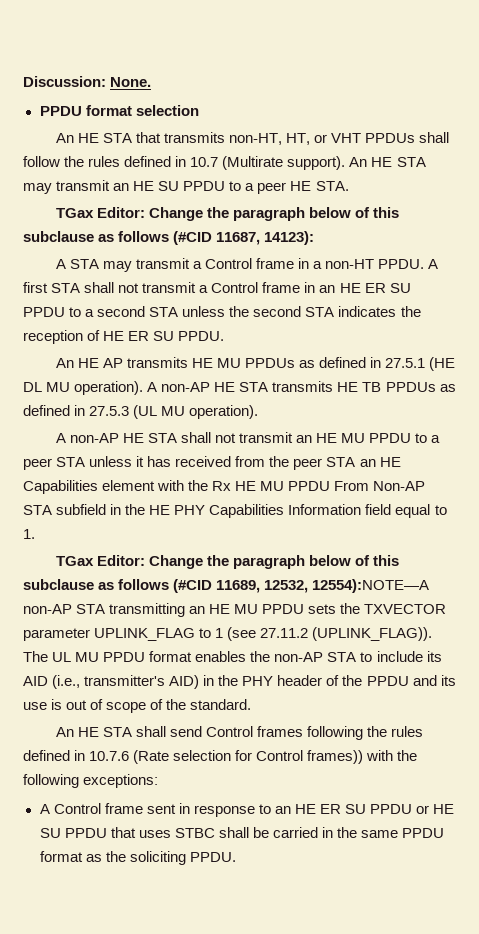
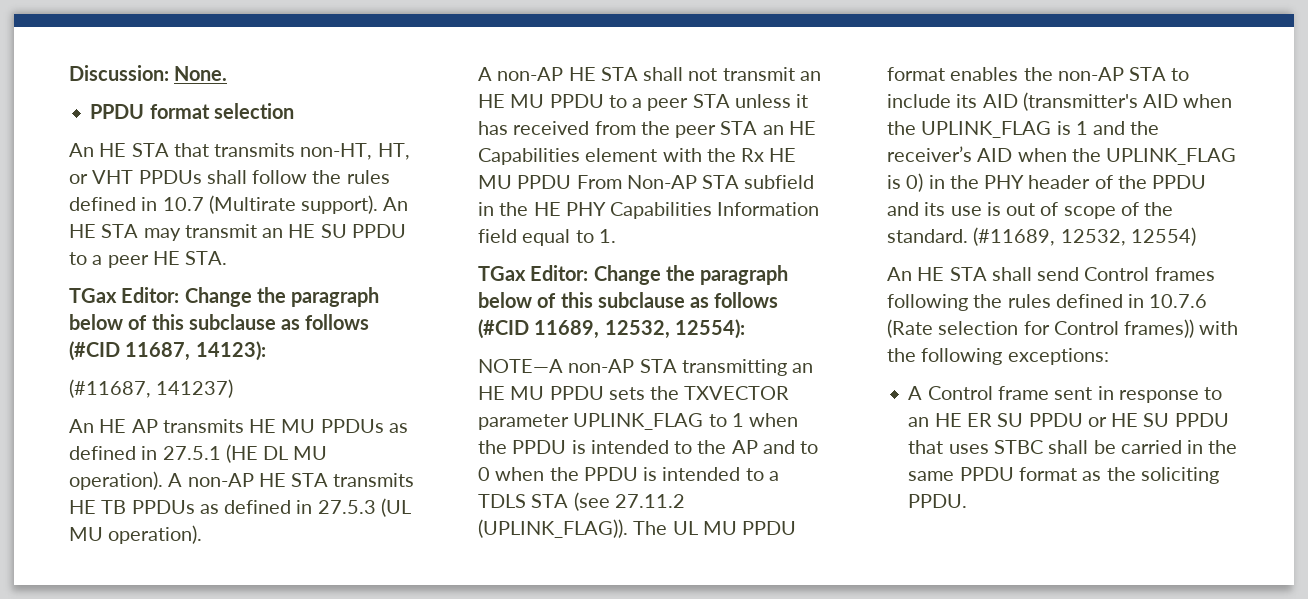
- A STA may transmit a Control frame in a non-HT PPDU. A first STA shall not transmit a Control frame in an HE ER SU PPDU to a second STA unless the second STA indicates the reception of HE ER SU PPDU.
+ (#11687, 141237)
- TGax Editor: Change the paragraph below of this subclause as follows (#CID 11689, 12532, 12554):NOTE—A non-AP STA transmitting an HE MU PPDU sets the TXVECTOR parameter UPLINK_FLAG to 1 (see 27.11.2 (UPLINK_FLAG)).
+ TGax Editor: Change the paragraph below of this subclause as follows (#CID 11689, 12532, 12554):
+ NOTE—A non-AP STA transmitting an HE MU PPDU sets the TXVECTOR parameter UPLINK_FLAG to 1 when the PPDU is intended to the AP and to 0 when the PPDU is intended to a TDLS STA (see 27.11.2 (UPLINK_FLAG)).
- The UL MU PPDU format enables the non-AP STA to include its AID (i.e., transmitter's AID) in the PHY header of the PPDU and its use is out of scope of the standard.
+ The UL MU PPDU format enables the non-AP STA to include its AID (transmitter's AID when the UPLINK_FLAG is 1 and the receiver’s AID when the UPLINK_FLAG is 0) in the PHY header of the PPDU and its use is out of scope of the standard. (#11689, 12532, 12554)

